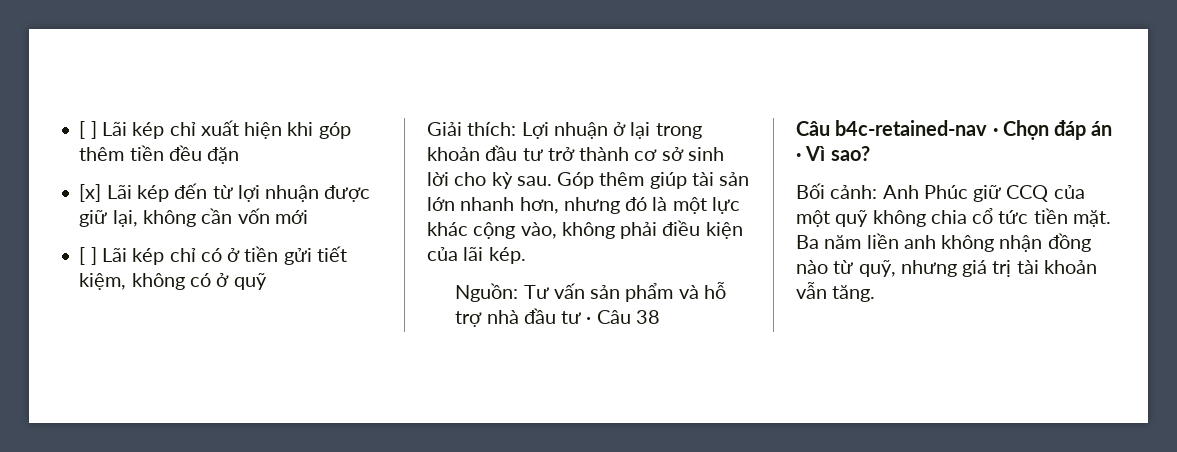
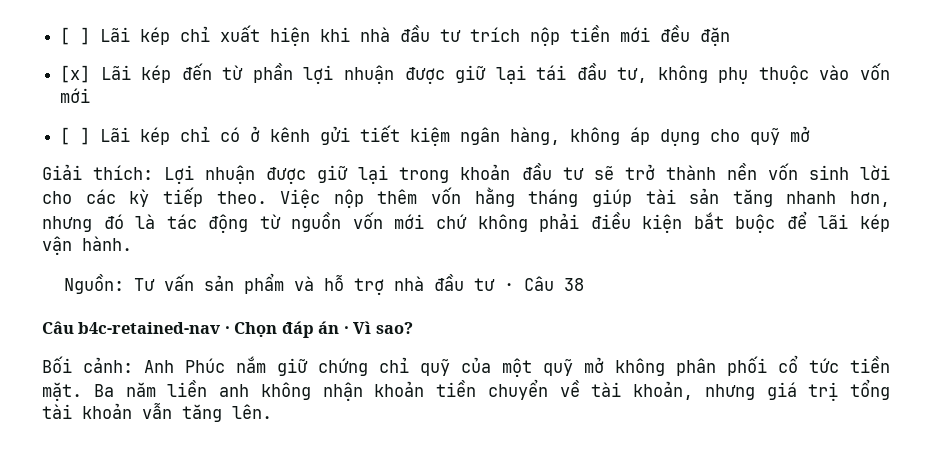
- [ ] Lãi kép chỉ xuất hiện khi góp thêm tiền đều đặn
+ [ ] Lãi kép chỉ xuất hiện khi nhà đầu tư trích nộp tiền mới đều đặn
- [x] Lãi kép đến từ lợi nhuận được giữ lại, không cần vốn mới
+ [x] Lãi kép đến từ phần lợi nhuận được giữ lại tái đầu tư, không phụ thuộc vào vốn mới
- [ ] Lãi kép chỉ có ở tiền gửi tiết kiệm, không có ở quỹ
+ [ ] Lãi kép chỉ có ở kênh gửi tiết kiệm ngân hàng, không áp dụng cho quỹ mở
- Giải thích: Lợi nhuận ở lại trong khoản đầu tư trở thành cơ sở sinh lời cho kỳ sau. Góp thêm giúp tài sản lớn nhanh hơn, nhưng đó là một lực khác cộng vào, không phải điều kiện của lãi kép.
+ Giải thích: Lợi nhuận được giữ lại trong khoản đầu tư sẽ trở thành nền vốn sinh lời cho các kỳ tiếp theo. Việc nộp thêm vốn hằng tháng giúp tài sản tăng nhanh hơn, nhưng đó là tác động từ nguồn vốn mới chứ không phải điều kiện bắt buộc để lãi kép vận hành.
- Bối cảnh: Anh Phúc giữ CCQ của một quỹ không chia cổ tức tiền mặt.
+ Bối cảnh: Anh Phúc nắm giữ chứng chỉ quỹ của một quỹ mở không phân phối cổ tức tiền mặt.
- Ba năm liền anh không nhận đồng nào từ quỹ, nhưng giá trị tài khoản vẫn tăng.
+ Ba năm liền anh không nhận khoản tiền chuyển về tài khoản, nhưng giá trị tổng tài khoản vẫn tăng lên.

